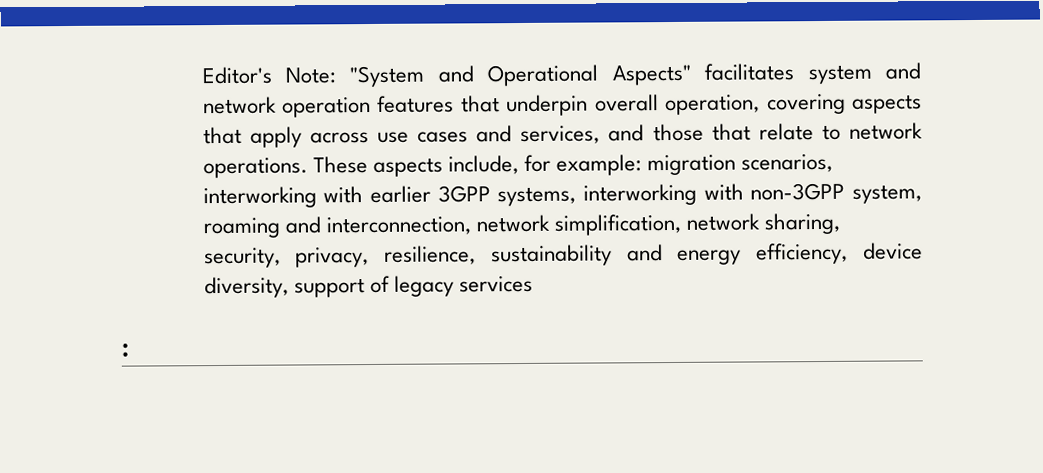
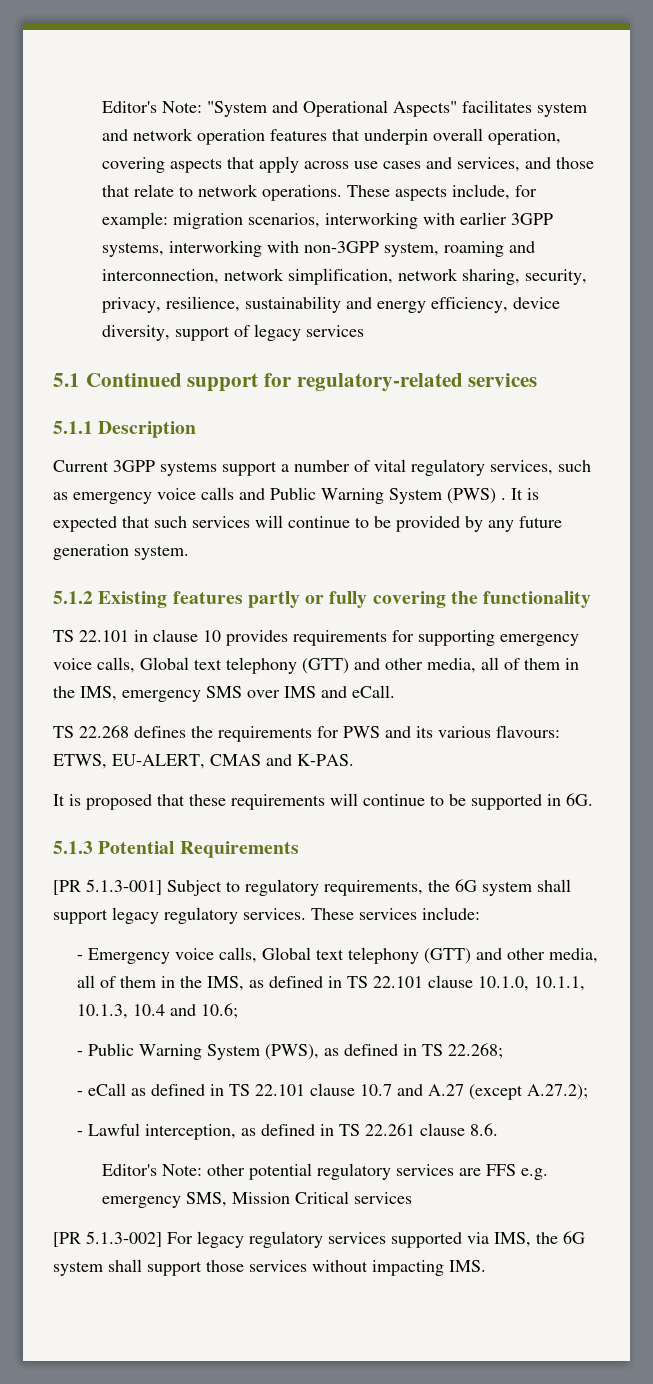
- :
+ 5.1 Continued support for regulatory-related services
+ 5.1.1 Description
+ Current 3GPP systems support a number of vital regulatory services, such as emergency voice calls and Public Warning System (PWS) . It is expected that such services will continue to be provided by any future generation system.
+ 5.1.2 Existing features partly or fully covering the functionality
+ TS 22.101 in clause 10 provides requirements for supporting emergency voice calls, Global text telephony (GTT) and other media, all of them in the IMS, emergency SMS over IMS and eCall.
+ TS 22.268 defines the requirements for PWS and its various flavours: ETWS, EU-ALERT, CMAS and K-PAS.
+ It is proposed that these requirements will continue to be supported in 6G.
+ 5.1.3 Potential Requirements
+ [PR 5.1.3-001] Subject to regulatory requirements, the 6G system shall support legacy regulatory services. These services include:
+ - Emergency voice calls, Global text telephony (GTT) and other media, all of them in the IMS, as defined in TS 22.101 clause 10.1.0, 10.1.1, 10.1.3, 10.4 and 10.6;
+ - Public Warning System (PWS), as defined in TS 22.268;
+ - eCall as defined in TS 22.101 clause 10.7 and A.27 (except A.27.2);
+ - Lawful interception, as defined in TS 22.261 clause 8.6.
+ Editor's Note: other potential regulatory services are FFS e.g. emergency SMS, Mission Critical services
+ [PR 5.1.3-002] For legacy regulatory services supported via IMS, the 6G system shall support those services without impacting IMS.

